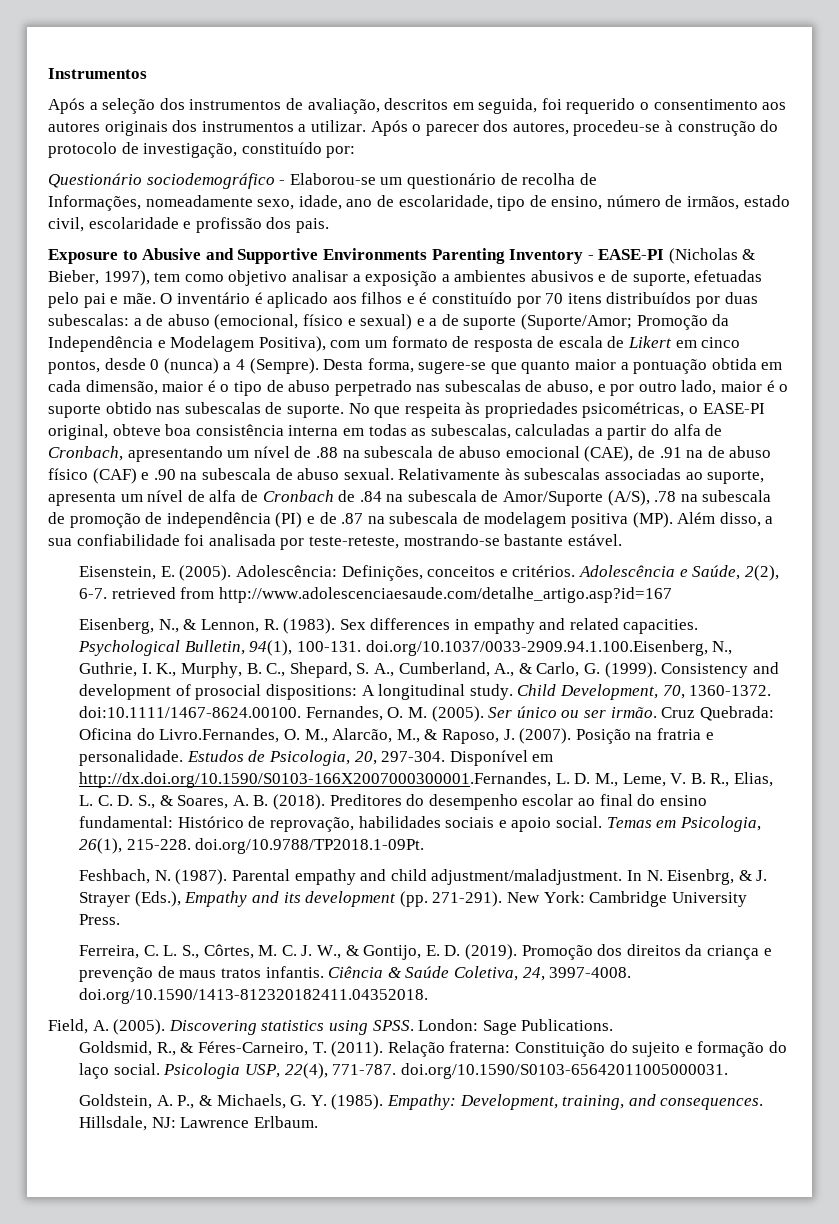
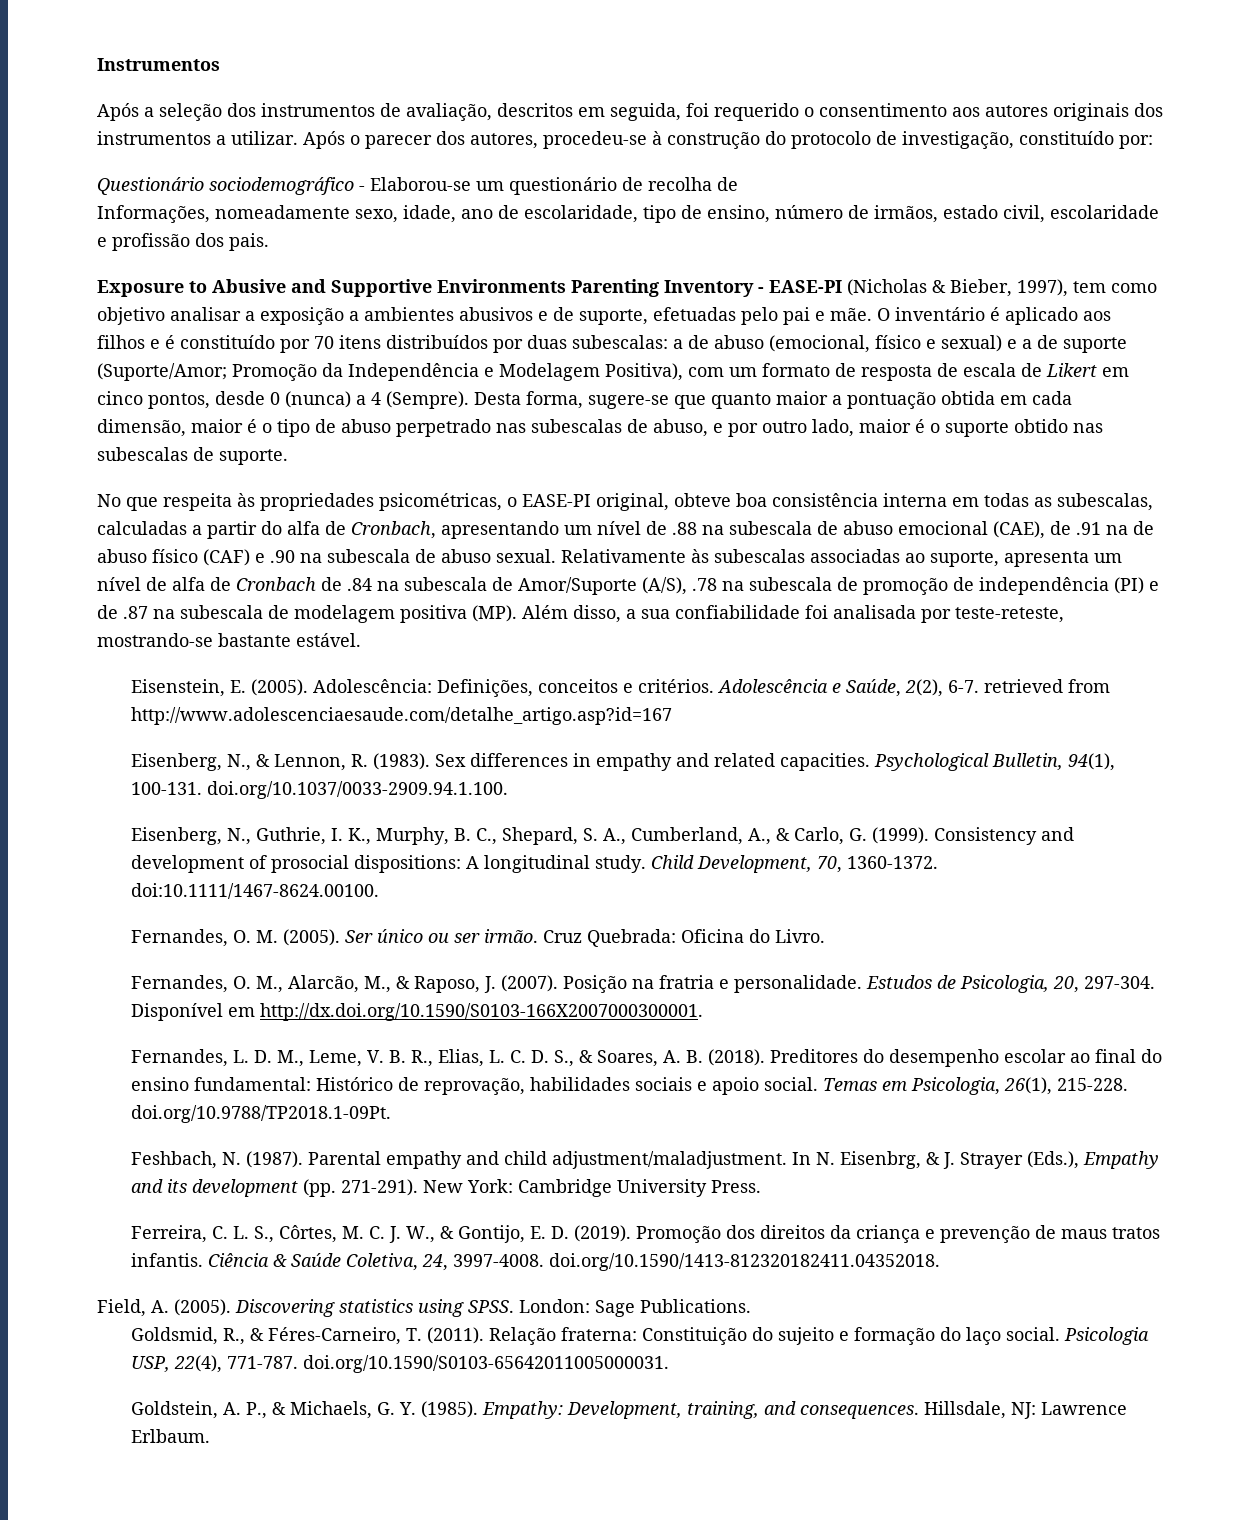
- Desta forma, sugere-se que quanto maior a pontuação obtida em cada dimensão, maior é o tipo de abuso perpetrado nas subescalas de abuso, e por outro lado, maior é o suporte obtido nas subescalas de suporte. No que respeita às propriedades psicométricas, o EASE-PI original, obteve boa consistência interna em todas as subescalas, calculadas a partir do alfa de Cronbach, apresentando um nível de .88 na subescala de abuso emocional (CAE), de .91 na de abuso físico (CAF) e .90 na subescala de abuso sexual.
+ Desta forma, sugere-se que quanto maior a pontuação obtida em cada dimensão, maior é o tipo de abuso perpetrado nas subescalas de abuso, e por outro lado, maior é o suporte obtido nas subescalas de suporte.
+ No que respeita às propriedades psicométricas, o EASE-PI original, obteve boa consistência interna em todas as subescalas, calculadas a partir do alfa de Cronbach, apresentando um nível de .88 na subescala de abuso emocional (CAE), de .91 na de abuso físico (CAF) e .90 na subescala de abuso sexual.
- Psychological Bulletin, 94(1), 100-131. doi.org/10.1037/0033-2909.94.1.100.Eisenberg, N., Guthrie, I. K., Murphy, B. C., Shepard, S. A., Cumberland, A., & Carlo, G. (1999).
+ Psychological Bulletin, 94(1), 100-131. doi.org/10.1037/0033-2909.94.1.100.
+ Eisenberg, N., Guthrie, I. K., Murphy, B. C., Shepard, S. A., Cumberland, A., & Carlo, G. (1999).
- Child Development, 70, 1360-1372. doi:10.1111/1467-8624.00100. Fernandes, O. M. (2005).
+ Child Development, 70, 1360-1372. doi:10.1111/1467-8624.00100.
+ Fernandes, O. M. (2005).
- Cruz Quebrada: Oficina do Livro.Fernandes, O. M., Alarcão, M., & Raposo, J. (2007).
+ Cruz Quebrada: Oficina do Livro.
+ Fernandes, O. M., Alarcão, M., & Raposo, J. (2007).
- Disponível em http://dx.doi.org/10.1590/S0103-166X2007000300001.Fernandes, L. D. M., Leme, V. B. R., Elias, L. C. D. S., & Soares, A. B. (2018).
+ Disponível em http://dx.doi.org/10.1590/S0103-166X2007000300001.
+ Fernandes, L. D. M., Leme, V. B. R., Elias, L. C. D. S., & Soares, A. B. (2018).

